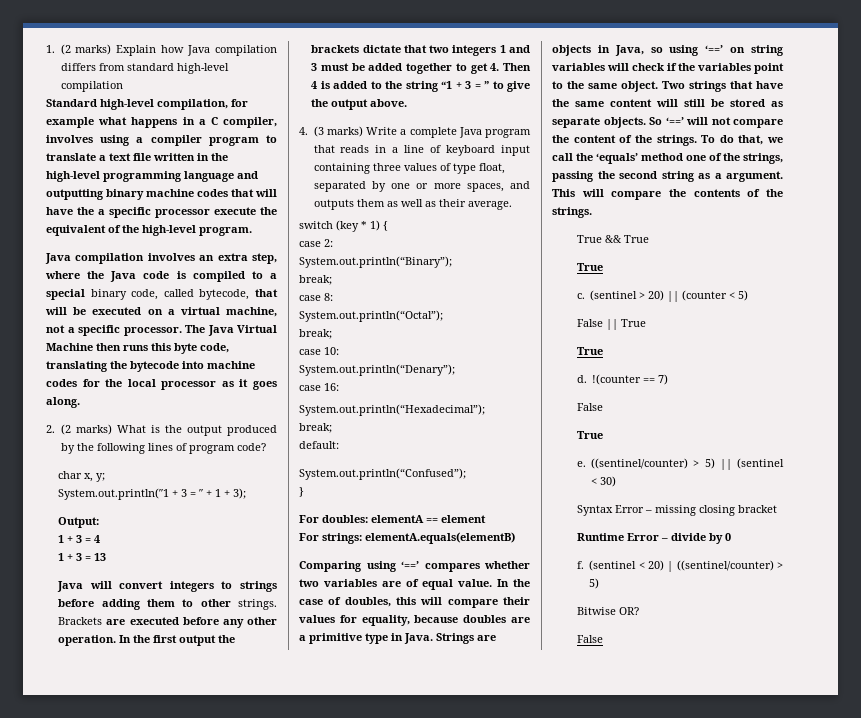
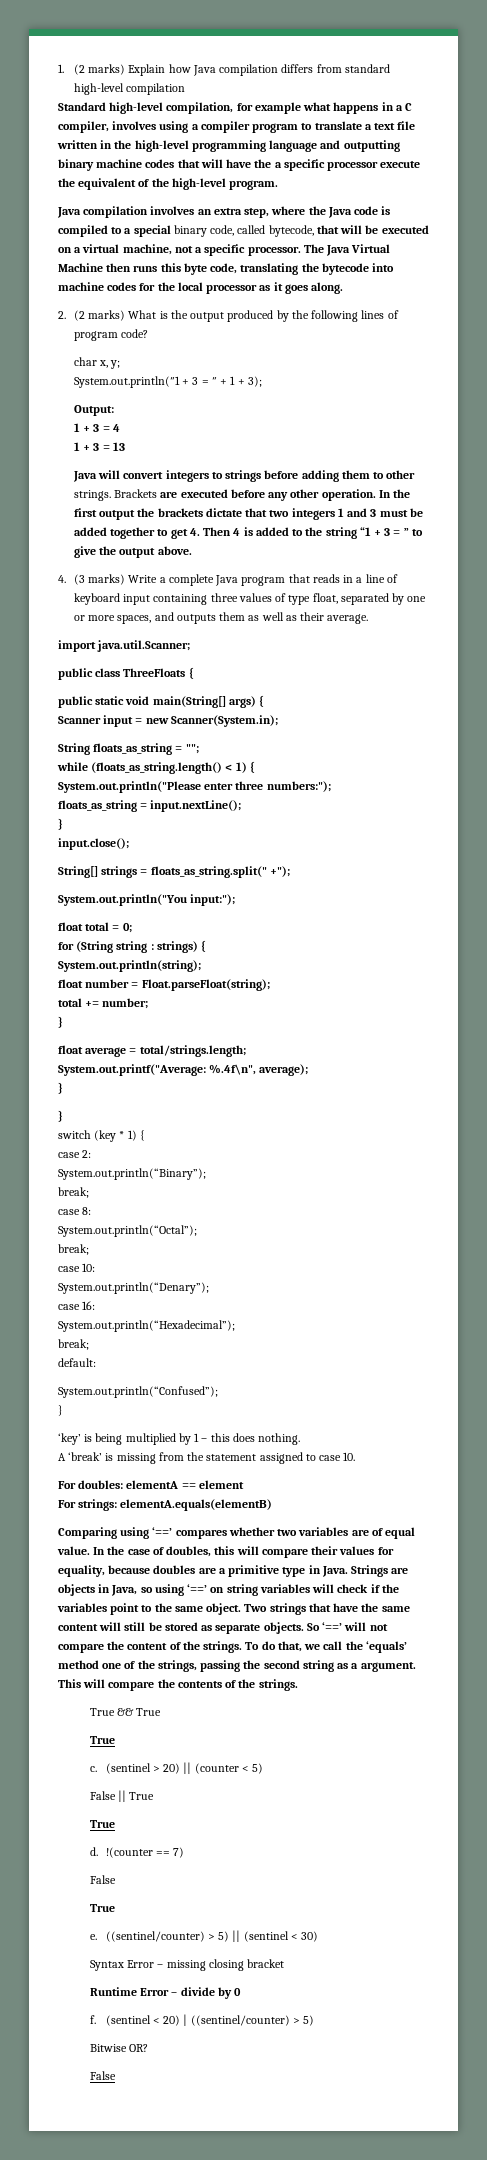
+ import java.util.Scanner;
+ public class ThreeFloats {
+ public static void main(String[] args) {
+ Scanner input = new Scanner(System.in);
+ String floats_as_string = "";
+ while (floats_as_string.length() < 1) {
+ System.out.println("Please enter three numbers:");
+ floats_as_string = input.nextLine();
+ }
+ input.close();
+ String[] strings = floats_as_string.split(" +");
+ System.out.println("You input:");
+ float total = 0;
+ for (String string : strings) {
+ System.out.println(string);
+ float number = Float.parseFloat(string);
+ total += number;
+ }
+ float average = total/strings.length;
+ System.out.printf("Average: %.4f\n", average);
+ }
+ }
+ ‘key’ is being multiplied by 1 – this does nothing.
+ A ‘break’ is missing from the statement assigned to case 10.

